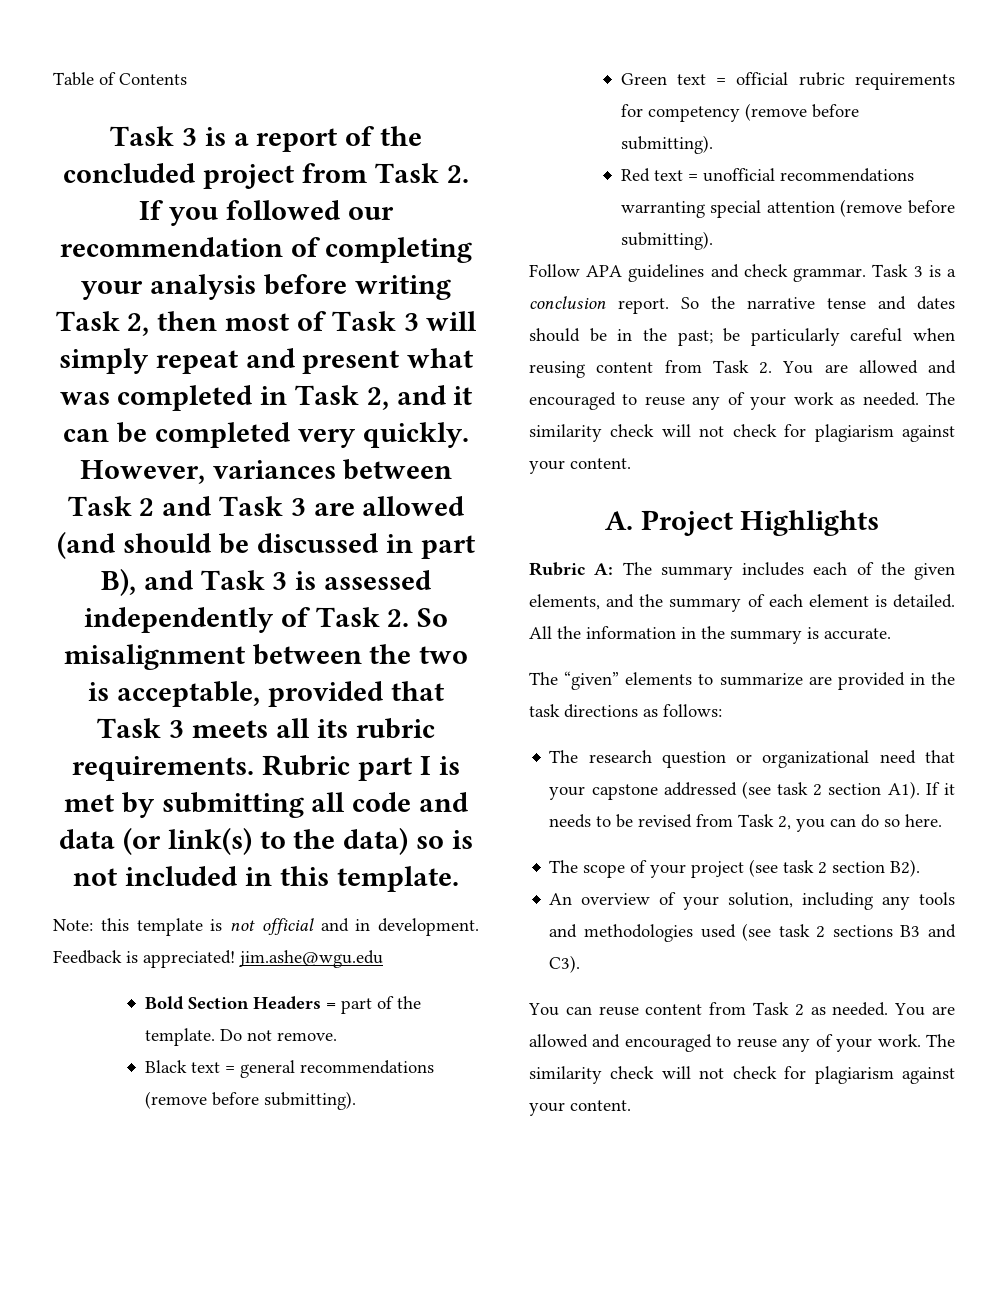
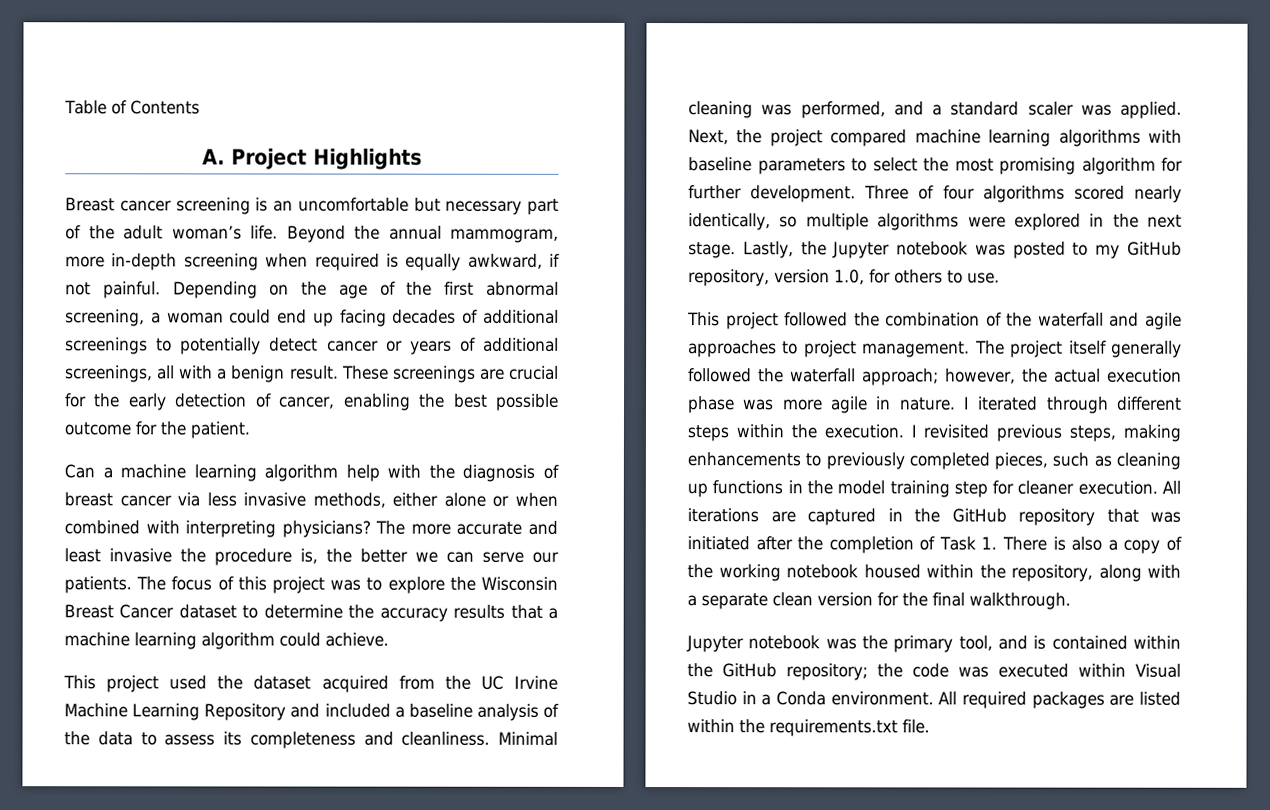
- Task 3 is a report of the concluded project from Task 2. If you followed our recommendation of completing your analysis before writing Task 2, then most of Task 3 will simply repeat and present what was completed in Task 2, and it can be completed very quickly. However, variances between Task 2 and Task 3 are allowed (and should be discussed in part B), and Task 3 is assessed independently of Task 2. So misalignment between the two is acceptable, provided that Task 3 meets all its rubric requirements. Rubric part I is met by submitting all code and data (or link(s) to the data) so is not included in this template.
- Note: this template is not official and in development. Feedback is appreciated! jim.ashe@wgu.edu
- Bold Section Headers = part of the template. Do not remove.
- Black text = general recommendations (remove before submitting).
- Green text = official rubric requirements for competency (remove before submitting).
- Red text = unofficial recommendations warranting special attention (remove before submitting).
- Follow APA guidelines and check grammar. Task 3 is a conclusion report. So the narrative tense and dates should be in the past; be particularly careful when reusing content from Task 2. You are allowed and encouraged to reuse any of your work as needed. The similarity check will not check for plagiarism against your content.
  A. Project Highlights
- Rubric A: The summary includes each of the given elements, and the summary of each element is detailed. All the information in the summary is accurate.
- The “given” elements to summarize are provided in the task directions as follows:
- The research question or organizational need that your capstone addressed (see task 2 section A1). If it needs to be revised from Task 2, you can do so here.
- The scope of your project (see task 2 section B2).
- An overview of your solution, including any tools and methodologies used (see task 2 sections B3 and C3).
- You can reuse content from Task 2 as needed. You are allowed and encouraged to reuse any of your work. The similarity check will not check for plagiarism against your content.
+ Breast cancer screening is an uncomfortable but necessary part of the adult woman’s life. Beyond the annual mammogram, more in-depth screening when required is equally awkward, if not painful. Depending on the age of the first abnormal screening, a woman could end up facing decades of additional screenings to potentially detect cancer or years of additional screenings, all with a benign result. These screenings are crucial for the early detection of cancer, enabling the best possible outcome for the patient.
+ Can a machine learning algorithm help with the diagnosis of breast cancer via less invasive methods, either alone or when combined with interpreting physicians? The more accurate and least invasive the procedure is, the better we can serve our patients. The focus of this project was to explore the Wisconsin Breast Cancer dataset to determine the accuracy results that a machine learning algorithm could achieve.
+ This project used the dataset acquired from the UC Irvine Machine Learning Repository and included a baseline analysis of the data to assess its completeness and cleanliness. Minimal cleaning was performed, and a standard scaler was applied. Next, the project compared machine learning algorithms with baseline parameters to select the most promising algorithm for further development. Three of four algorithms scored nearly identically, so multiple algorithms were explored in the next stage. Lastly, the Jupyter notebook was posted to my GitHub repository, version 1.0, for others to use.
+ This project followed the combination of the waterfall and agile approaches to project management. The project itself generally followed the waterfall approach; however, the actual execution phase was more agile in nature. I iterated through different steps within the execution. I revisited previous steps, making enhancements to previously completed pieces, such as cleaning up functions in the model training step for cleaner execution. All iterations are captured in the GitHub repository that was initiated after the completion of Task 1. There is also a copy of the working notebook housed within the repository, along with a separate clean version for the final walkthrough.
+ Jupyter notebook was the primary tool, and is contained within the GitHub repository; the code was executed within Visual Studio in a Conda environment. All required packages are listed within the requirements.txt file.

